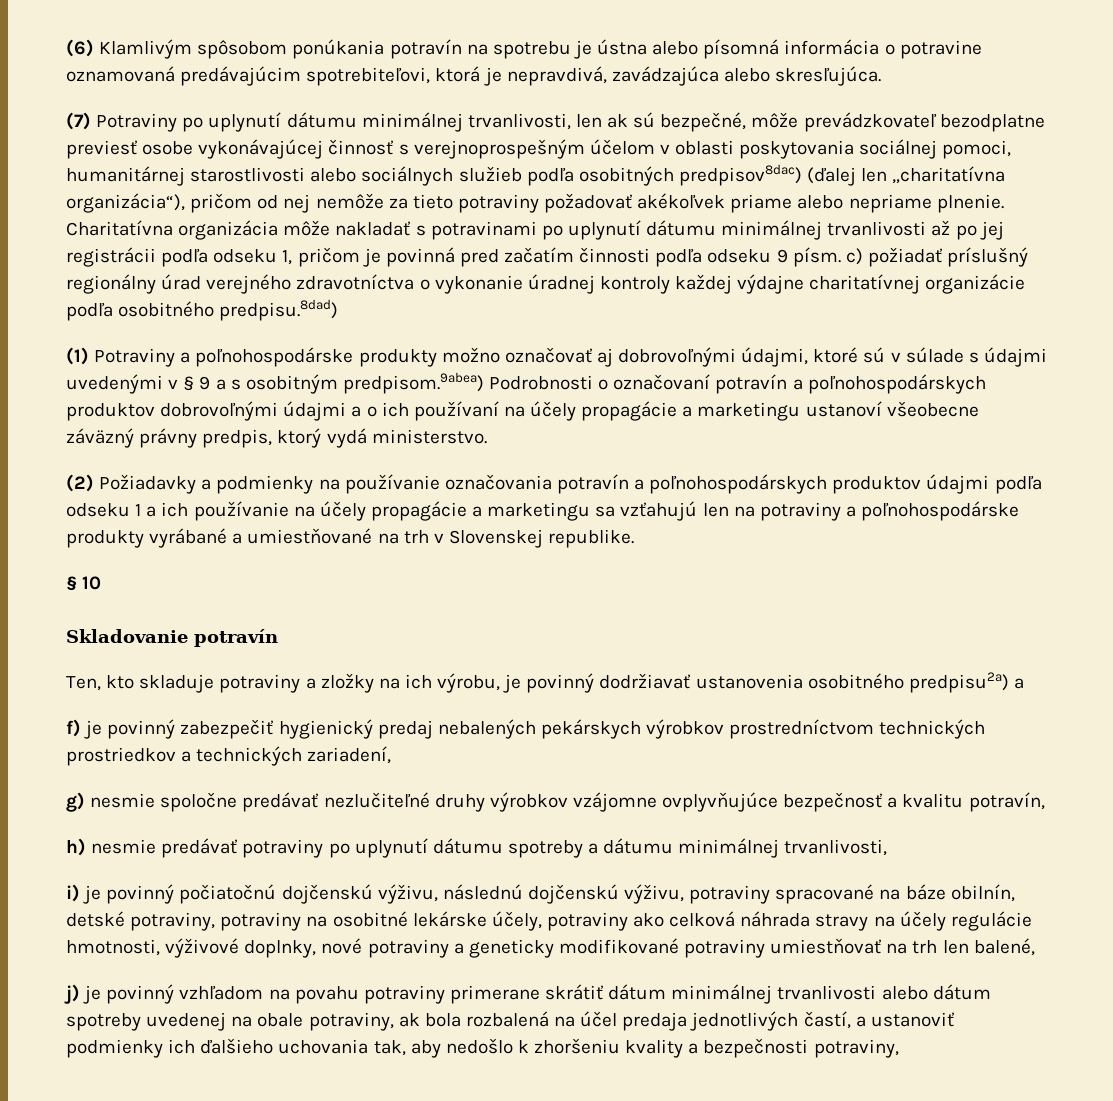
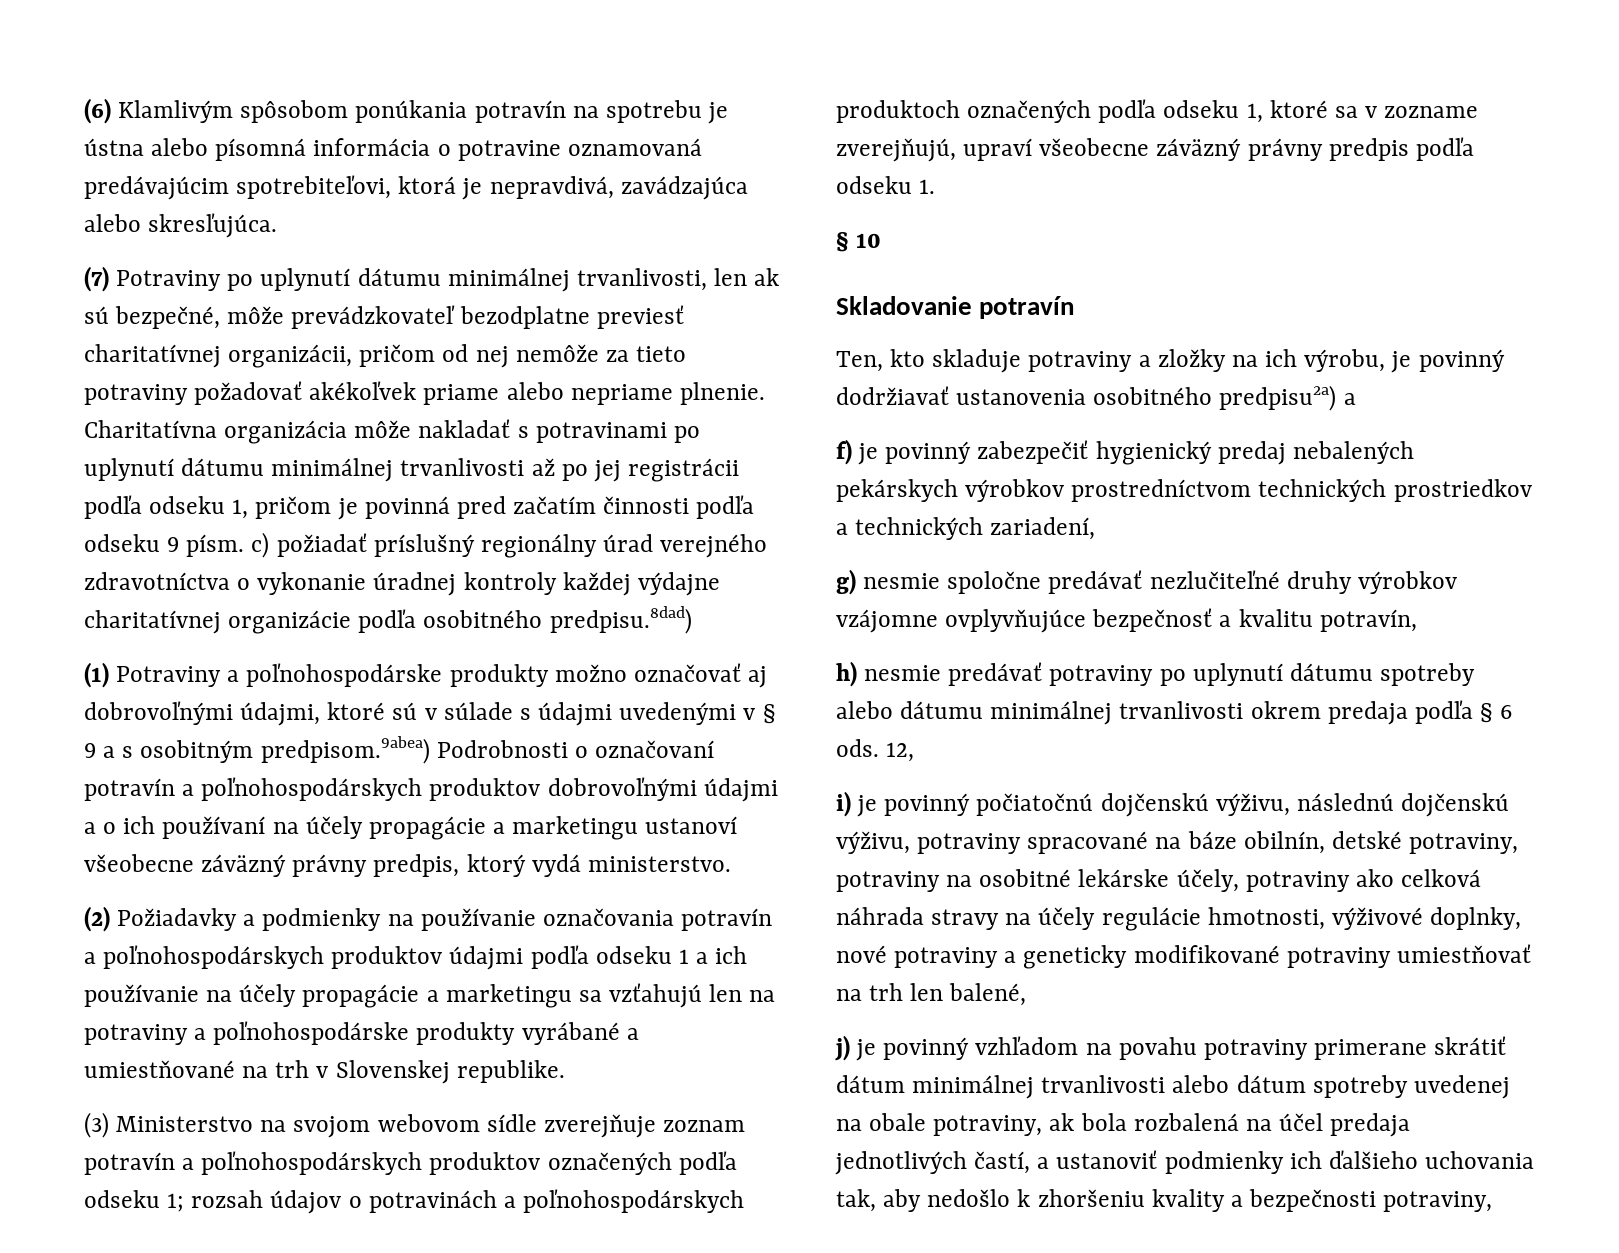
- (7) Potraviny po uplynutí dátumu minimálnej trvanlivosti, len ak sú bezpečné, môže prevádzkovateľ bezodplatne previesť osobe vykonávajúcej činnosť s verejnoprospešným účelom v oblasti poskytovania sociálnej pomoci, humanitárnej starostlivosti alebo sociálnych služieb podľa osobitných predpisov8dac) (ďalej len „charitatívna organizácia“), pričom od nej nemôže za tieto potraviny požadovať akékoľvek priame alebo nepriame plnenie.
+ (7) Potraviny po uplynutí dátumu minimálnej trvanlivosti, len ak sú bezpečné, môže prevádzkovateľ bezodplatne previesť charitatívnej organizácii, pričom od nej nemôže za tieto potraviny požadovať akékoľvek priame alebo nepriame plnenie.
+ (3) Ministerstvo na svojom webovom sídle zverejňuje zoznam potravín a poľnohospodárskych produktov označených podľa odseku 1; rozsah údajov o potravinách a poľnohospodárskych produktoch označených podľa odseku 1, ktoré sa v zozname zverejňujú, upraví všeobecne záväzný právny predpis podľa odseku 1.
- h) nesmie predávať potraviny po uplynutí dátumu spotreby a dátumu minimálnej trvanlivosti,
+ h) nesmie predávať potraviny po uplynutí dátumu spotreby alebo dátumu minimálnej trvanlivosti okrem predaja podľa § 6 ods. 12,

